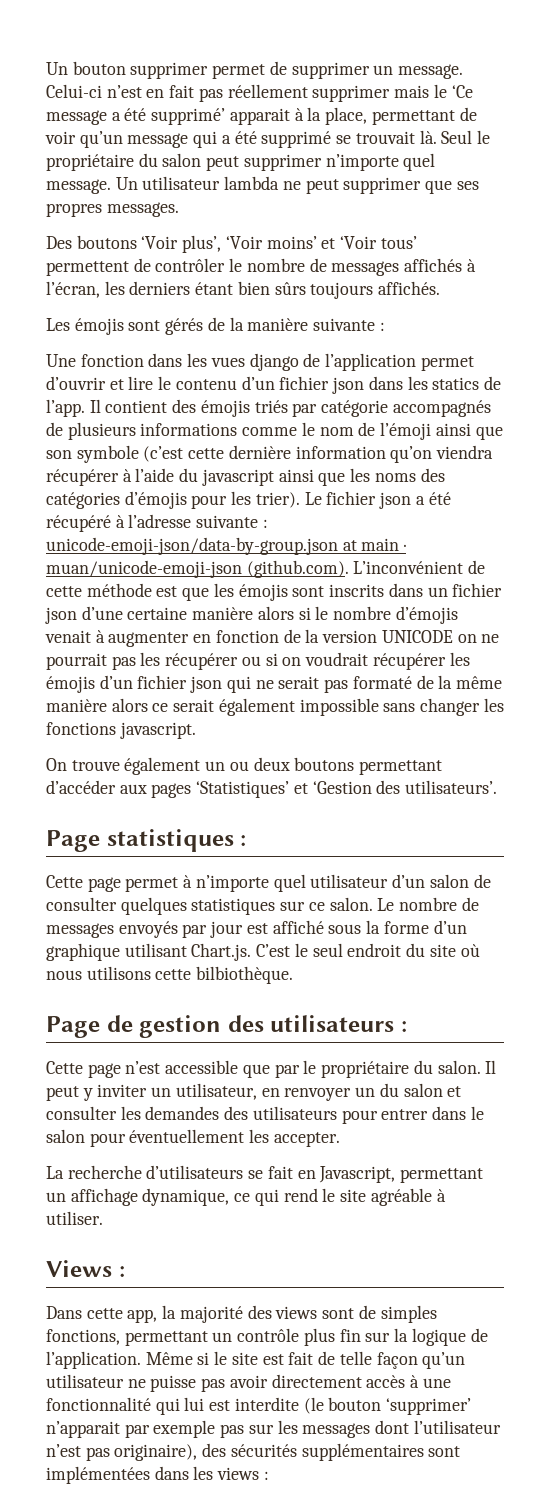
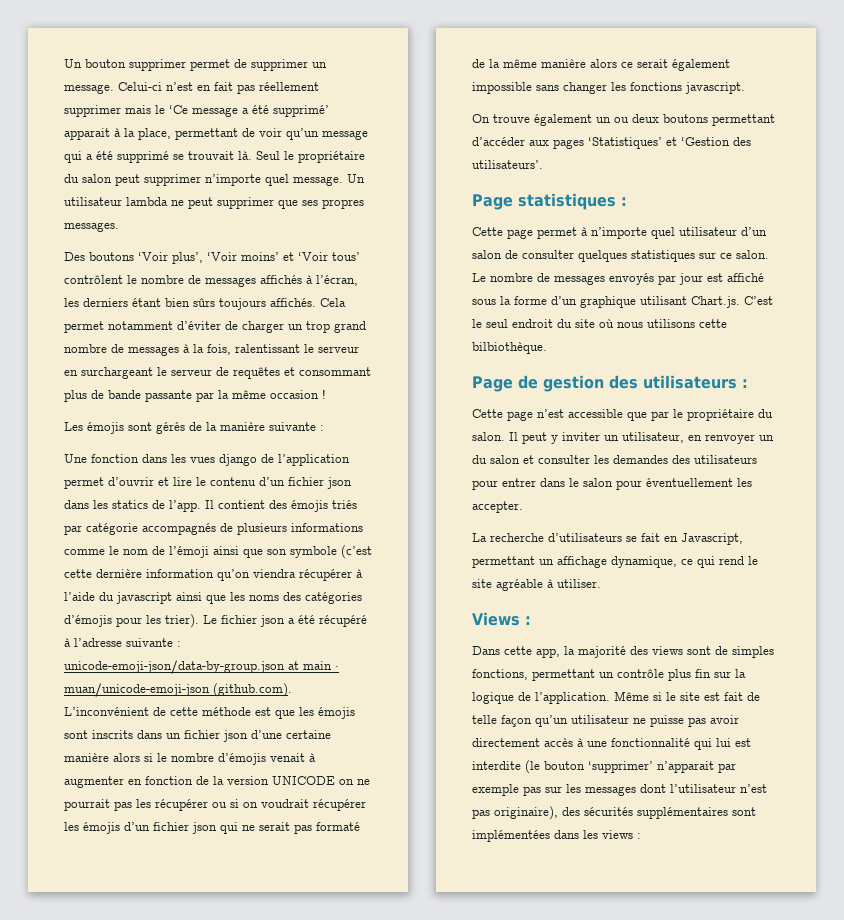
- Des boutons ‘Voir plus’, ‘Voir moins’ et ‘Voir tous’ permettent de contrôler le nombre de messages affichés à l’écran, les derniers étant bien sûrs toujours affichés.
+ Des boutons ‘Voir plus’, ‘Voir moins’ et ‘Voir tous’ contrôlent le nombre de messages affichés à l’écran, les derniers étant bien sûrs toujours affichés. Cela permet notamment d’éviter de charger un trop grand nombre de messages à la fois, ralentissant le serveur en surchargeant le serveur de requêtes et consommant plus de bande passante par la même occasion !

